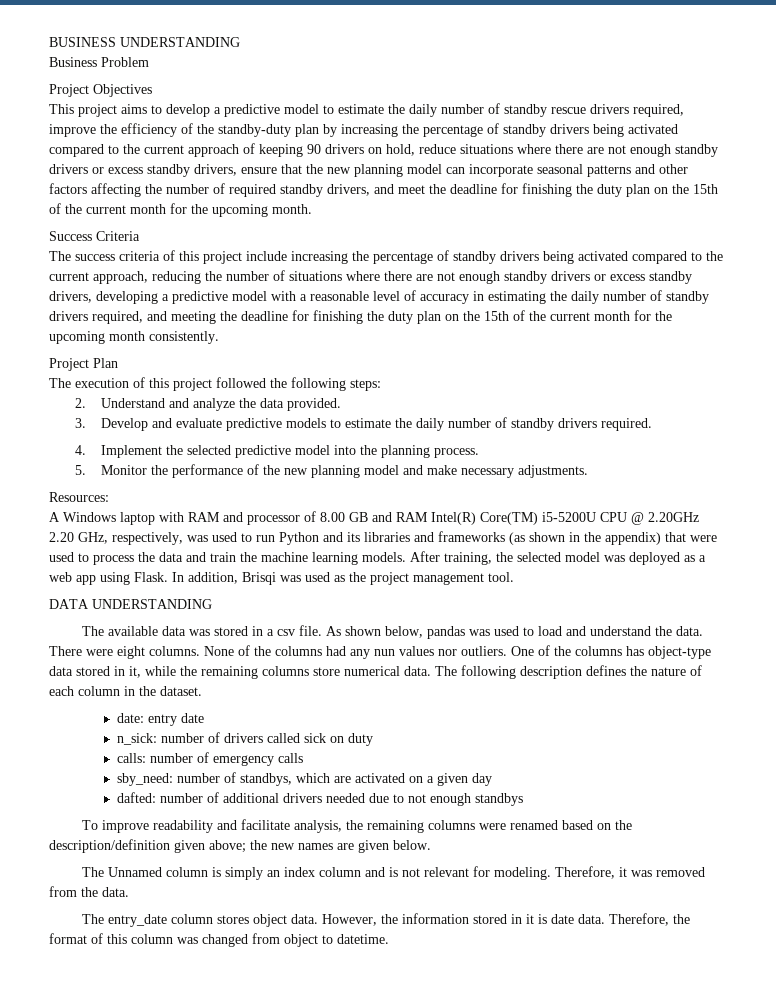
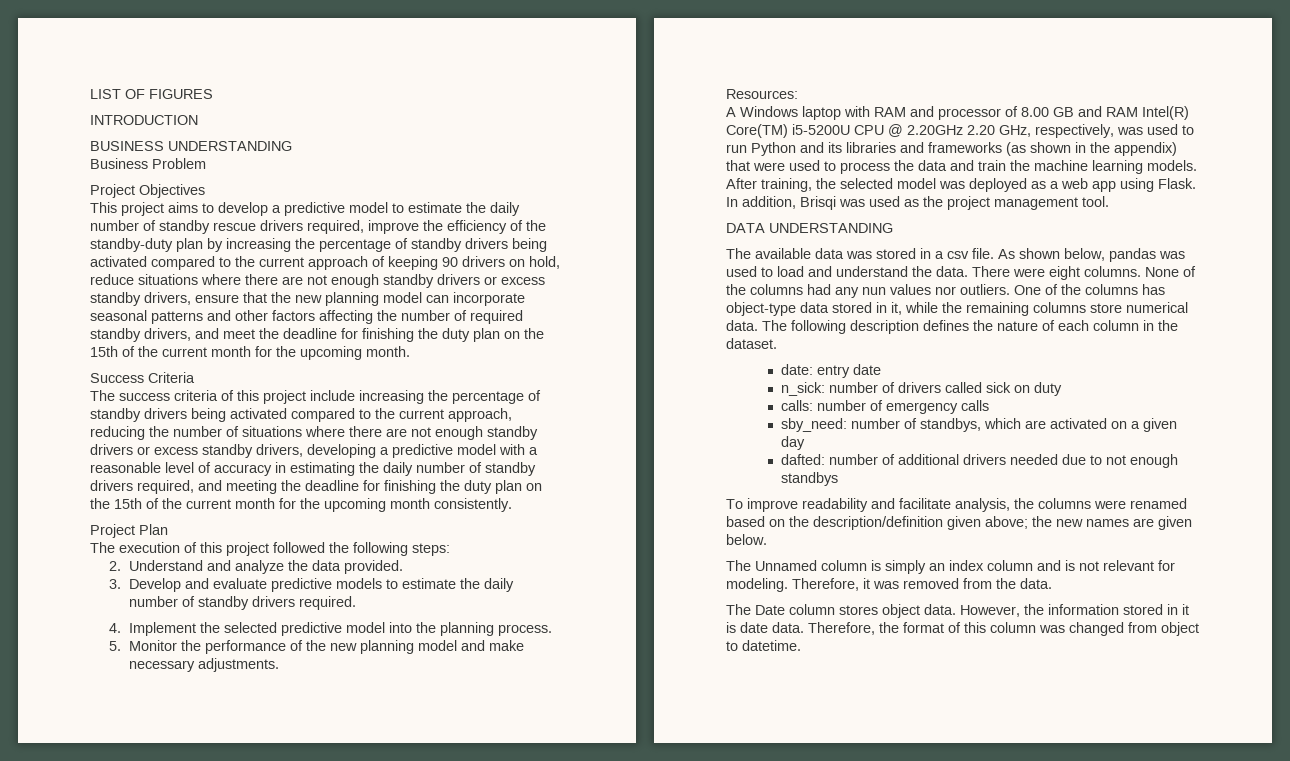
+ LIST OF FIGURES
+ INTRODUCTION
- To improve readability and facilitate analysis, the remaining columns were renamed based on the description/definition given above; the new names are given below.
+ To improve readability and facilitate analysis, the columns were renamed based on the description/definition given above; the new names are given below.
- The entry_date column stores object data.
+ The Date column stores object data.

